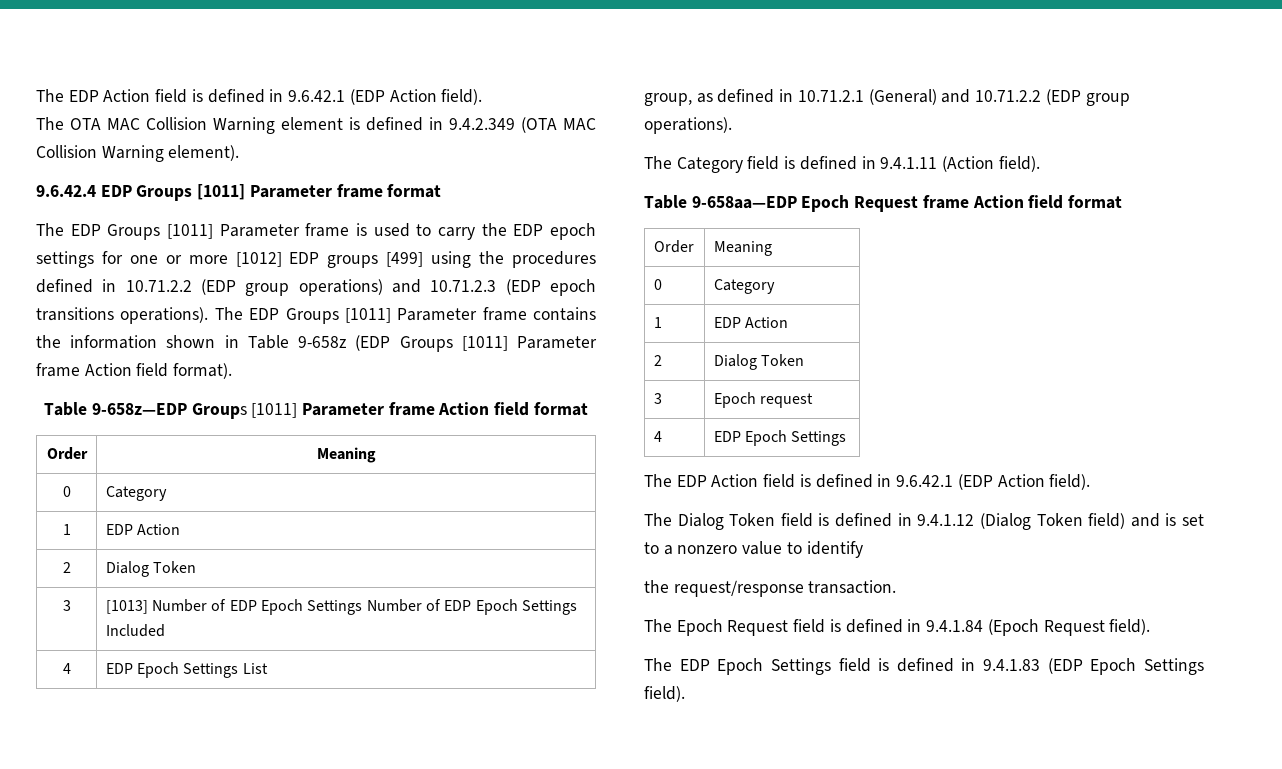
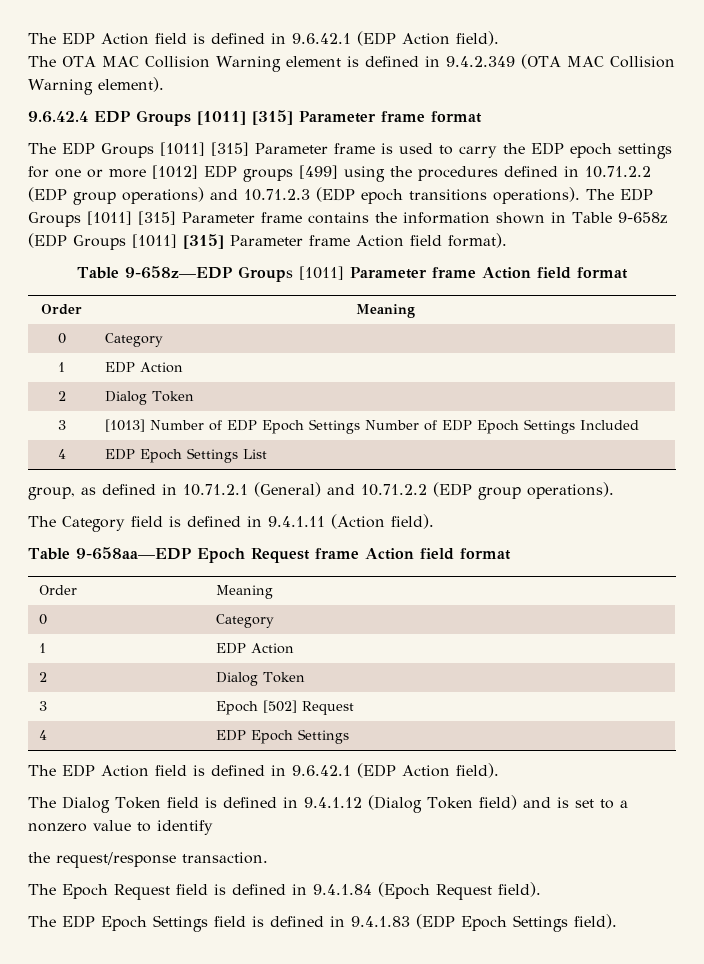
- 9.6.42.4 EDP Groups [1011] Parameter frame format
+ 9.6.42.4 EDP Groups [1011] [315] Parameter frame format
- The EDP Groups [1011] Parameter frame is used to carry the EDP epoch settings for one or more [1012] EDP groups [499] using the procedures defined in 10.71.2.2 (EDP group operations) and 10.71.2.3 (EDP epoch transitions operations).
+ The EDP Groups [1011] [315] Parameter frame is used to carry the EDP epoch settings for one or more [1012] EDP groups [499] using the procedures defined in 10.71.2.2 (EDP group operations) and 10.71.2.3 (EDP epoch transitions operations).
- The EDP Groups [1011] Parameter frame contains the information shown in Table 9-658z (EDP Groups [1011] Parameter frame Action field format).
+ The EDP Groups [1011] [315] Parameter frame contains the information shown in Table 9-658z (EDP Groups [1011] [315] Parameter frame Action field format).
- 3 | Epoch request
+ 3 | Epoch [502] Request

